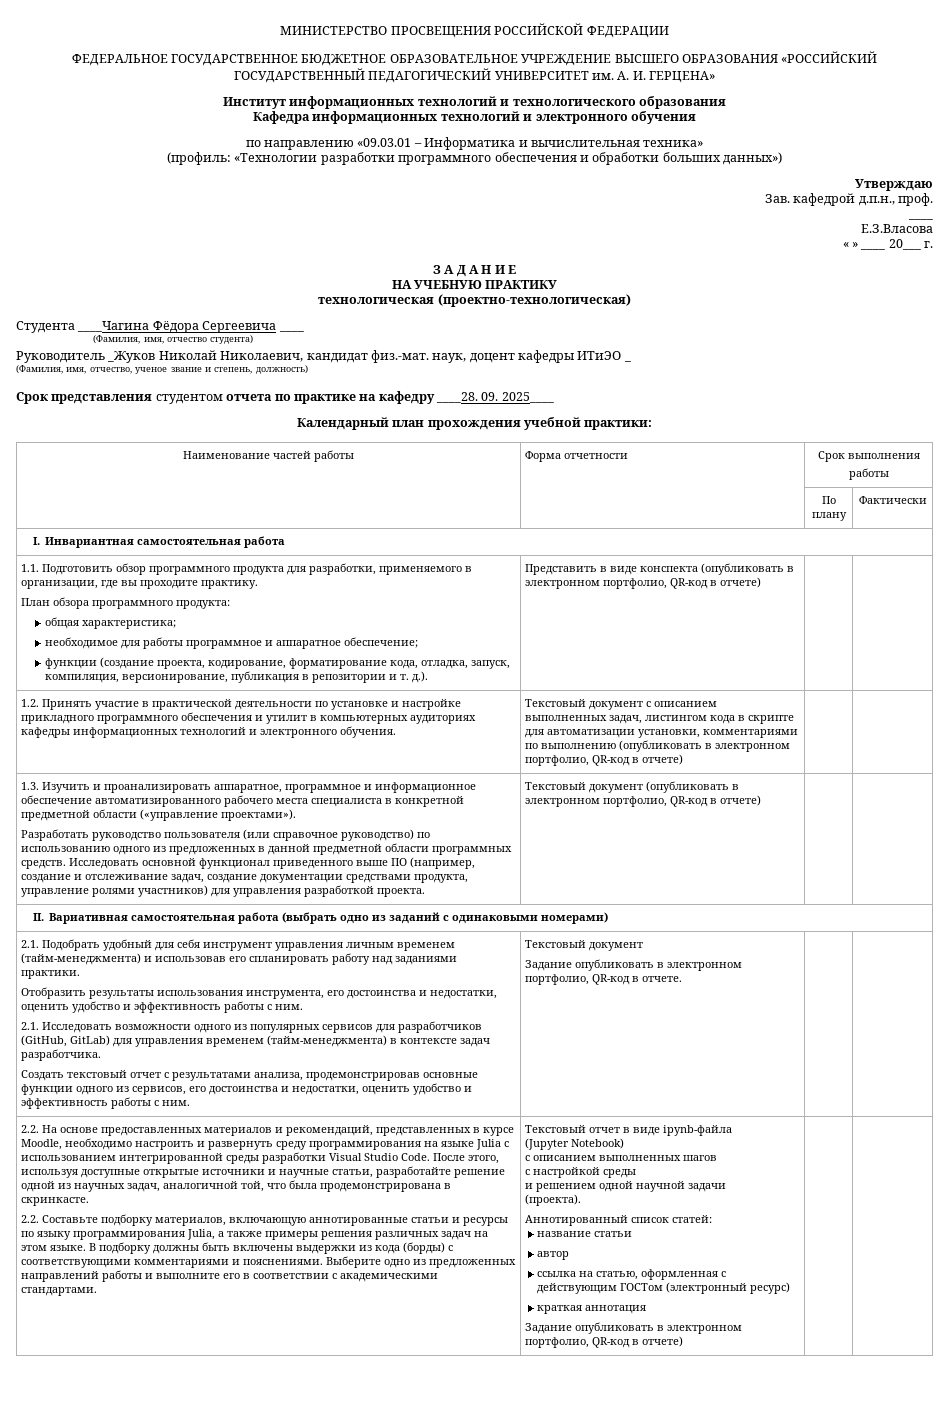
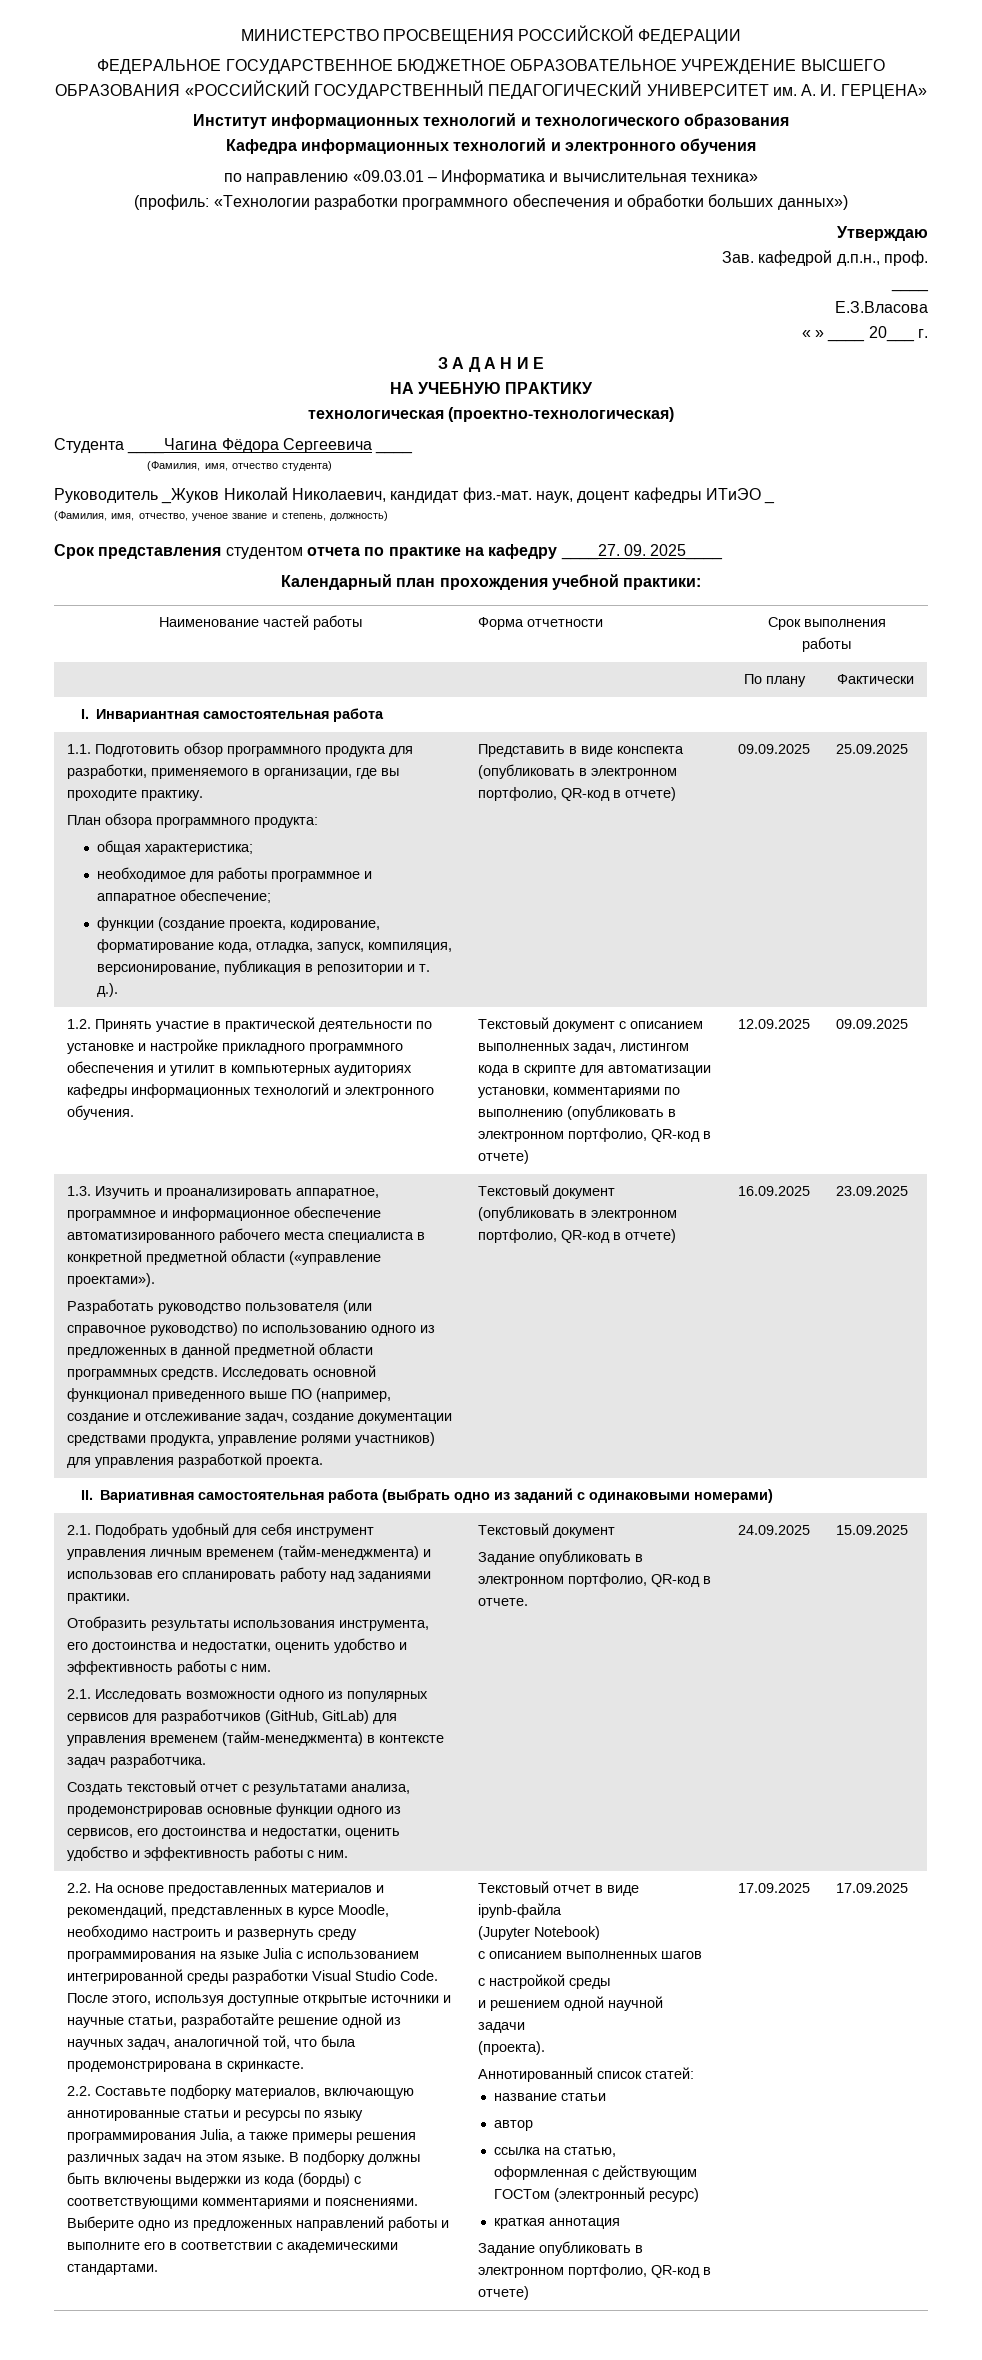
- Срок представления студентом отчета по практике на кафедру ____28.
+ Срок представления студентом отчета по практике на кафедру ____27.
+ 09.09.2025 | 25.09.2025
+ 12.09.2025 | 09.09.2025
+ 16.09.2025 | 23.09.2025
+ 24.09.2025 | 15.09.2025
+ 17.09.2025 | 17.09.2025

